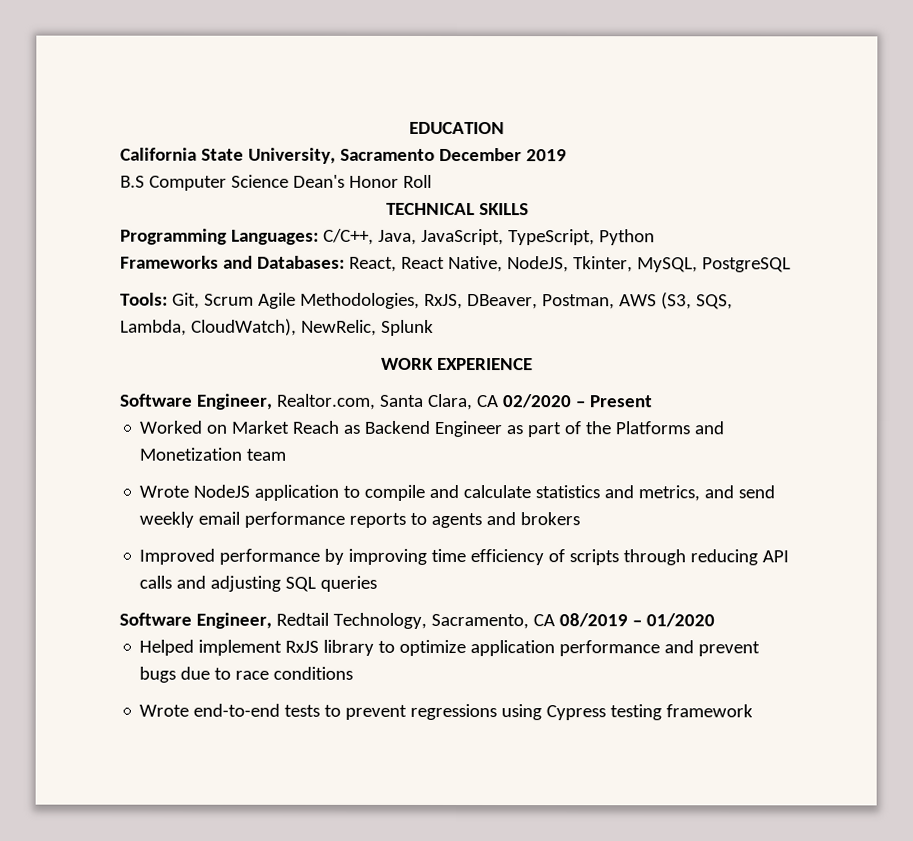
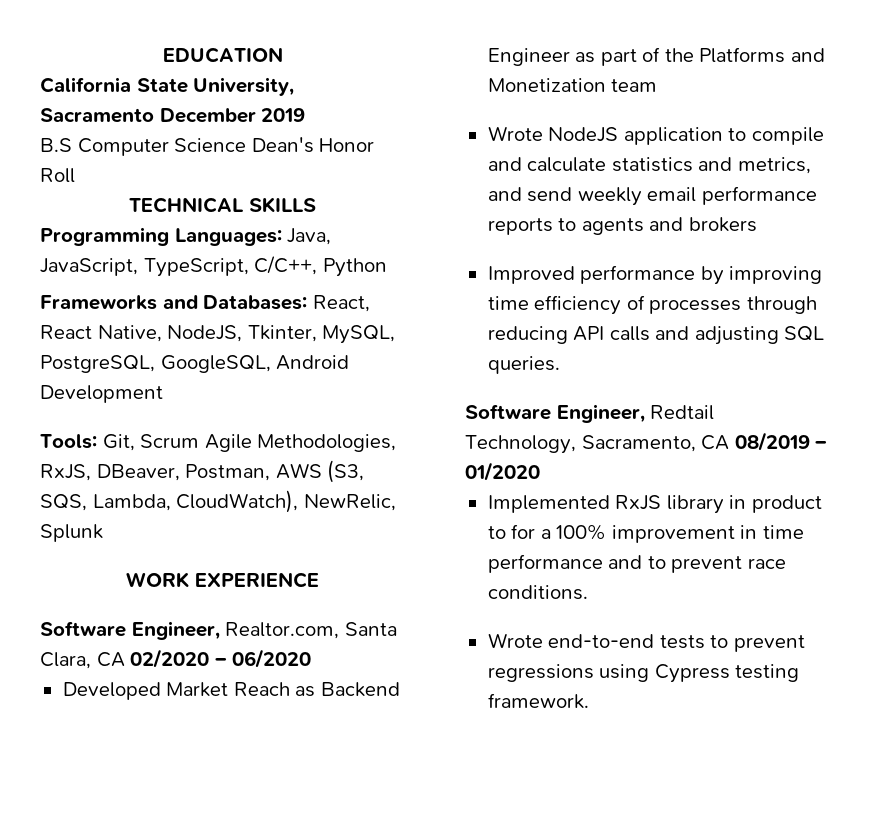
- Programming Languages: C/C++, Java, JavaScript, TypeScript, Python
+ Programming Languages: Java, JavaScript, TypeScript, C/C++, Python
- Frameworks and Databases: React, React Native, NodeJS, Tkinter, MySQL, PostgreSQL
+ Frameworks and Databases: React, React Native, NodeJS, Tkinter, MySQL, PostgreSQL, GoogleSQL, Android Development
- Software Engineer, Realtor.com, Santa Clara, CA 02/2020 – Present
- Worked on Market Reach as Backend Engineer as part of the Platforms and Monetization team
+ Software Engineer, Realtor.com, Santa Clara, CA 02/2020 – 06/2020
+ Developed Market Reach as Backend Engineer as part of the Platforms and Monetization team
- Improved performance by improving time efficiency of scripts through reducing API calls and adjusting SQL queries
+ Improved performance by improving time efficiency of processes through reducing API calls and adjusting SQL queries.
- Helped implement RxJS library to optimize application performance and prevent bugs due to race conditions
+ Implemented RxJS library in product to for a 100% improvement in time performance and to prevent race conditions.
- Wrote end-to-end tests to prevent regressions using Cypress testing framework
+ Wrote end-to-end tests to prevent regressions using Cypress testing framework.

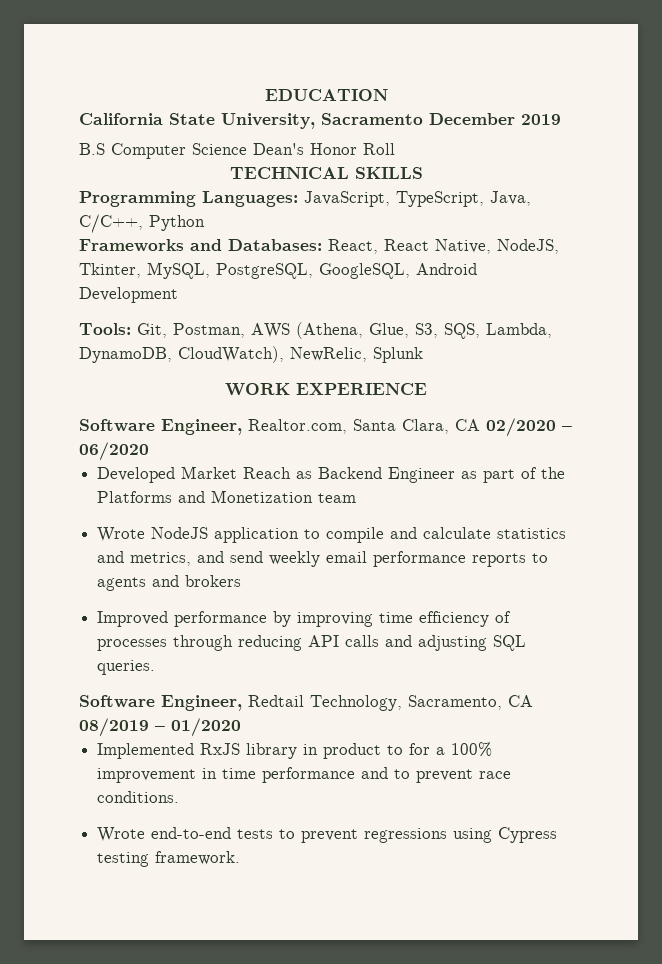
- Programming Languages: Java, JavaScript, TypeScript, C/C++, Python
+ Programming Languages: JavaScript, TypeScript, Java, C/C++, Python
- Tools: Git, Scrum Agile Methodologies, RxJS, DBeaver, Postman, AWS (S3, SQS, Lambda, CloudWatch), NewRelic, Splunk
+ Tools: Git, Postman, AWS (Athena, Glue, S3, SQS, Lambda, DynamoDB, CloudWatch), NewRelic, Splunk

